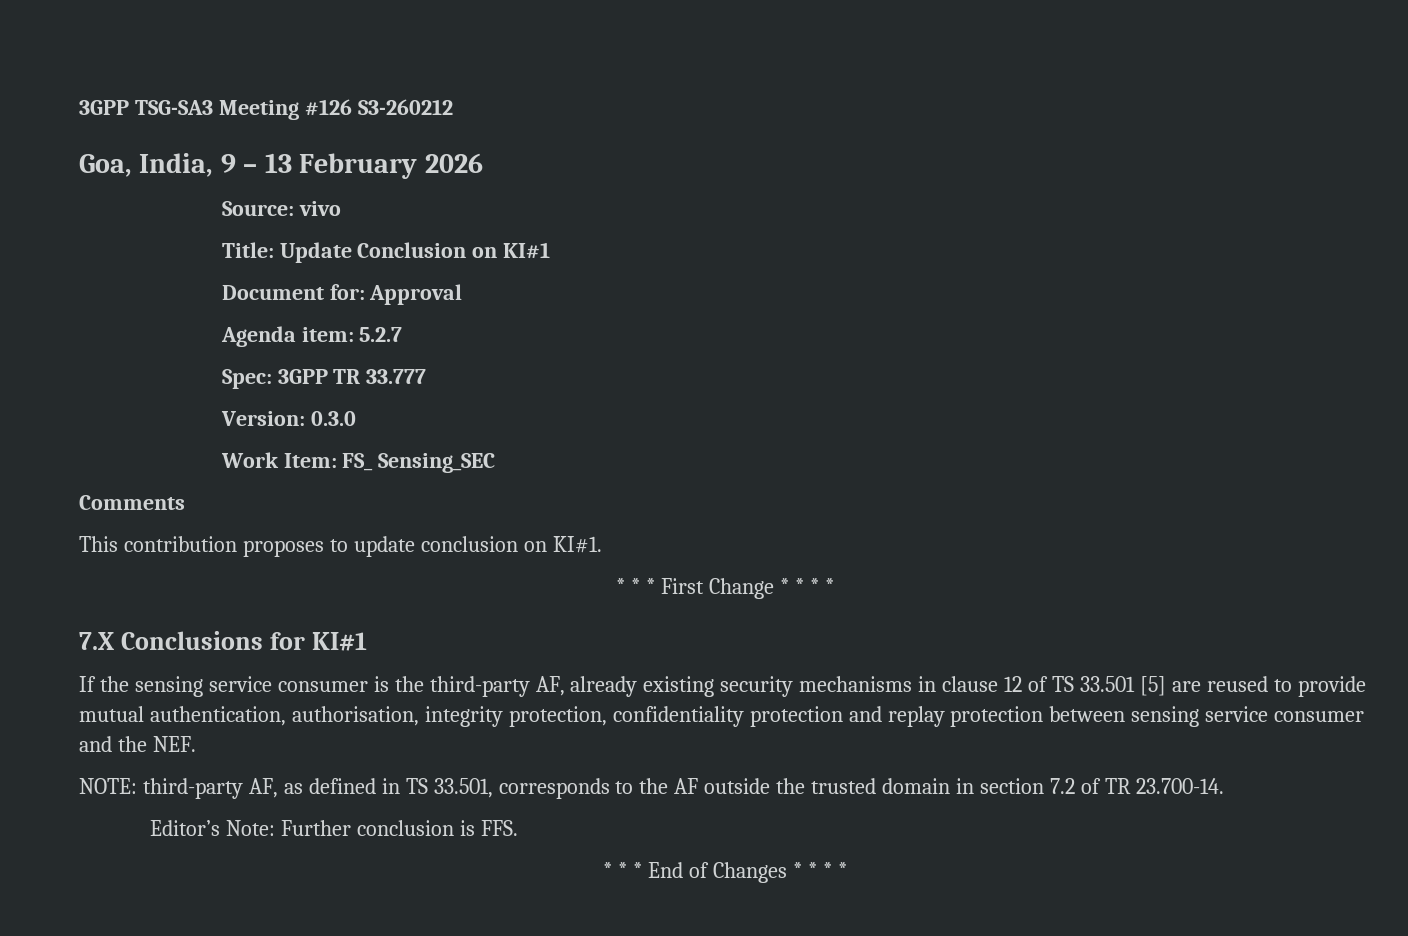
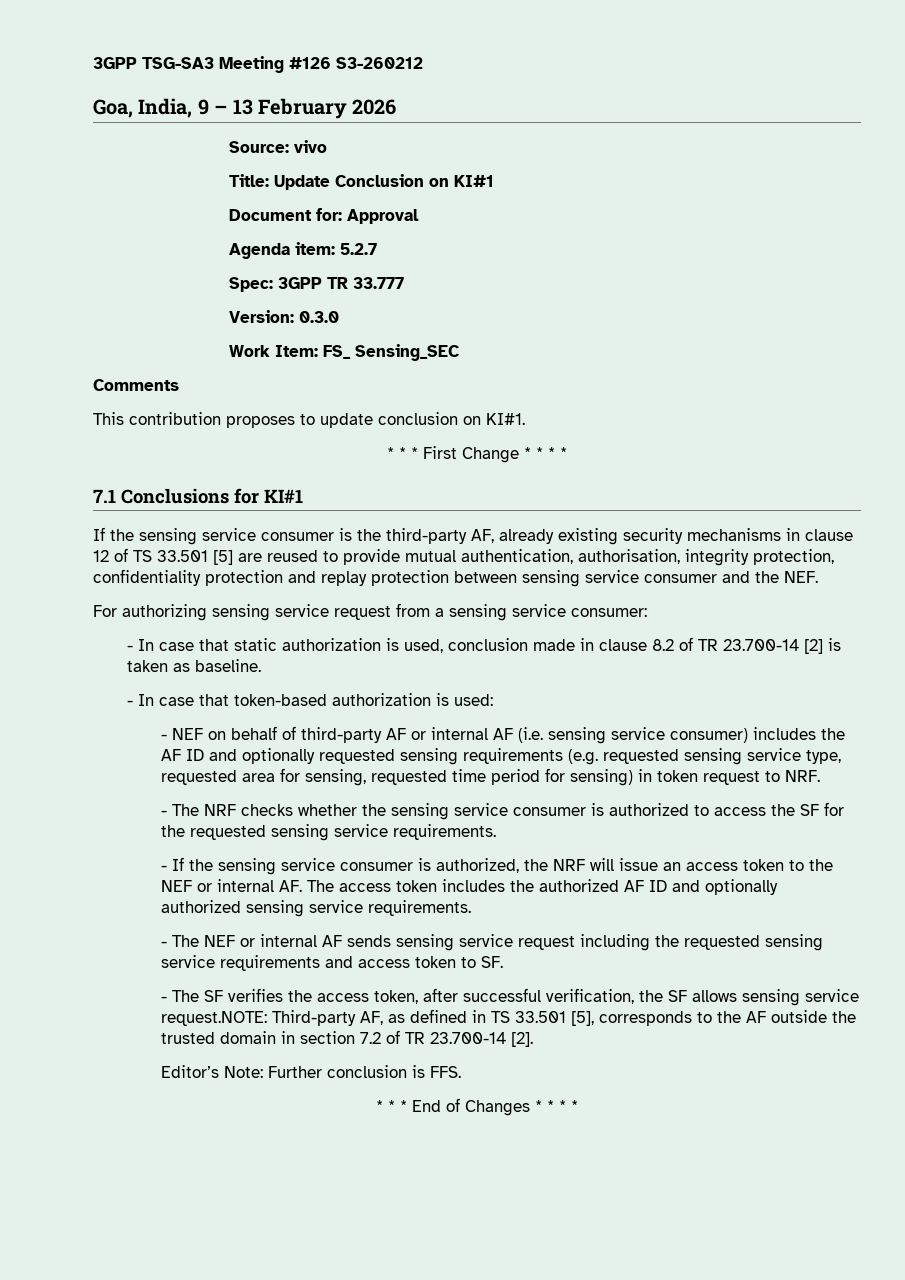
- 7.X Conclusions for KI#1
+ 7.1 Conclusions for KI#1
- NOTE: third-party AF, as defined in TS 33.501, corresponds to the AF outside the trusted domain in section 7.2 of TR 23.700-14.
+ For authorizing sensing service request from a sensing service consumer:
+ - In case that static authorization is used, conclusion made in clause 8.2 of TR 23.700-14 [2] is taken as baseline.
+ - In case that token-based authorization is used:
+ - NEF on behalf of third-party AF or internal AF (i.e. sensing service consumer) includes the AF ID and optionally requested sensing requirements (e.g. requested sensing service type, requested area for sensing, requested time period for sensing) in token request to NRF.
+ - The NRF checks whether the sensing service consumer is authorized to access the SF for the requested sensing service requirements.
+ - If the sensing service consumer is authorized, the NRF will issue an access token to the NEF or internal AF. The access token includes the authorized AF ID and optionally authorized sensing service requirements.
+ - The NEF or internal AF sends sensing service request including the requested sensing service requirements and access token to SF.
+ - The SF verifies the access token, after successful verification, the SF allows sensing service request.NOTE: Third-party AF, as defined in TS 33.501 [5], corresponds to the AF outside the trusted domain in section 7.2 of TR 23.700-14 [2].

